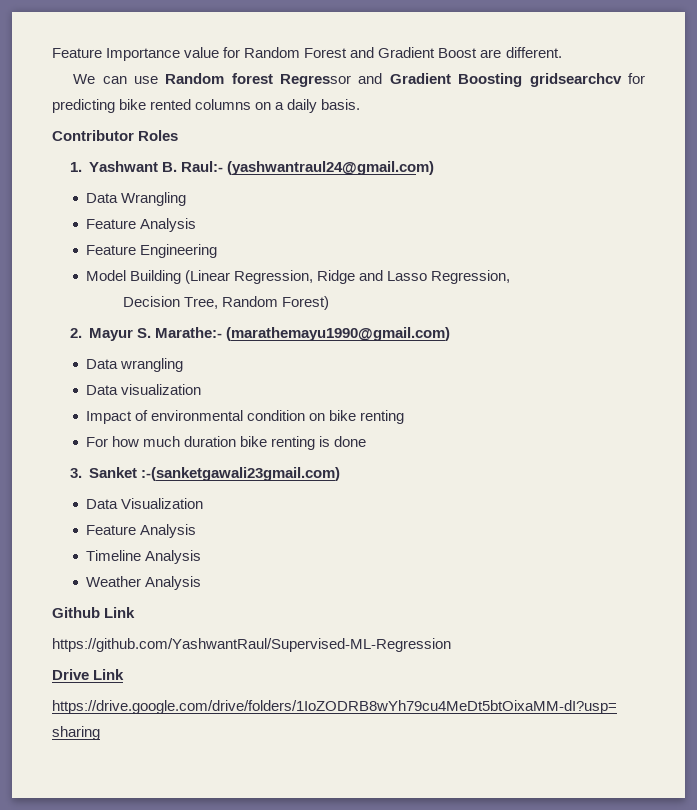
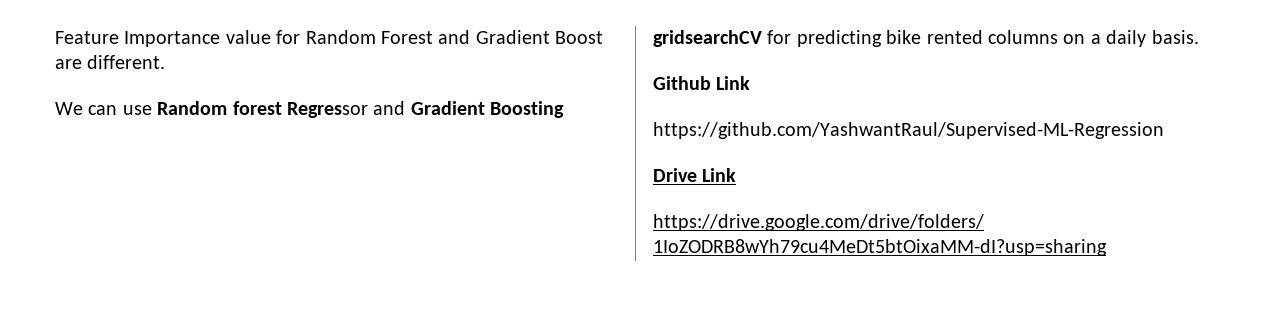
- We can use Random forest Regressor and Gradient Boosting gridsearchcv for predicting bike rented columns on a daily basis.
+ We can use Random forest Regressor and Gradient Boosting gridsearchCV for predicting bike rented columns on a daily basis.
- Contributor Roles
- 1. Yashwant B. Raul:- (yashwantraul24@gmail.com)
- Data Wrangling
- Feature Analysis
- Feature Engineering
- Model Building (Linear Regression, Ridge and Lasso Regression,
- Decision Tree, Random Forest)
- 2. Mayur S. Marathe:- (marathemayu1990@gmail.com)
- Data wrangling
- Data visualization
- Impact of environmental condition on bike renting
- For how much duration bike renting is done
- 3. Sanket :-(sanketgawali23gmail.com)
- Data Visualization
- Feature Analysis
- Timeline Analysis
- Weather Analysis

